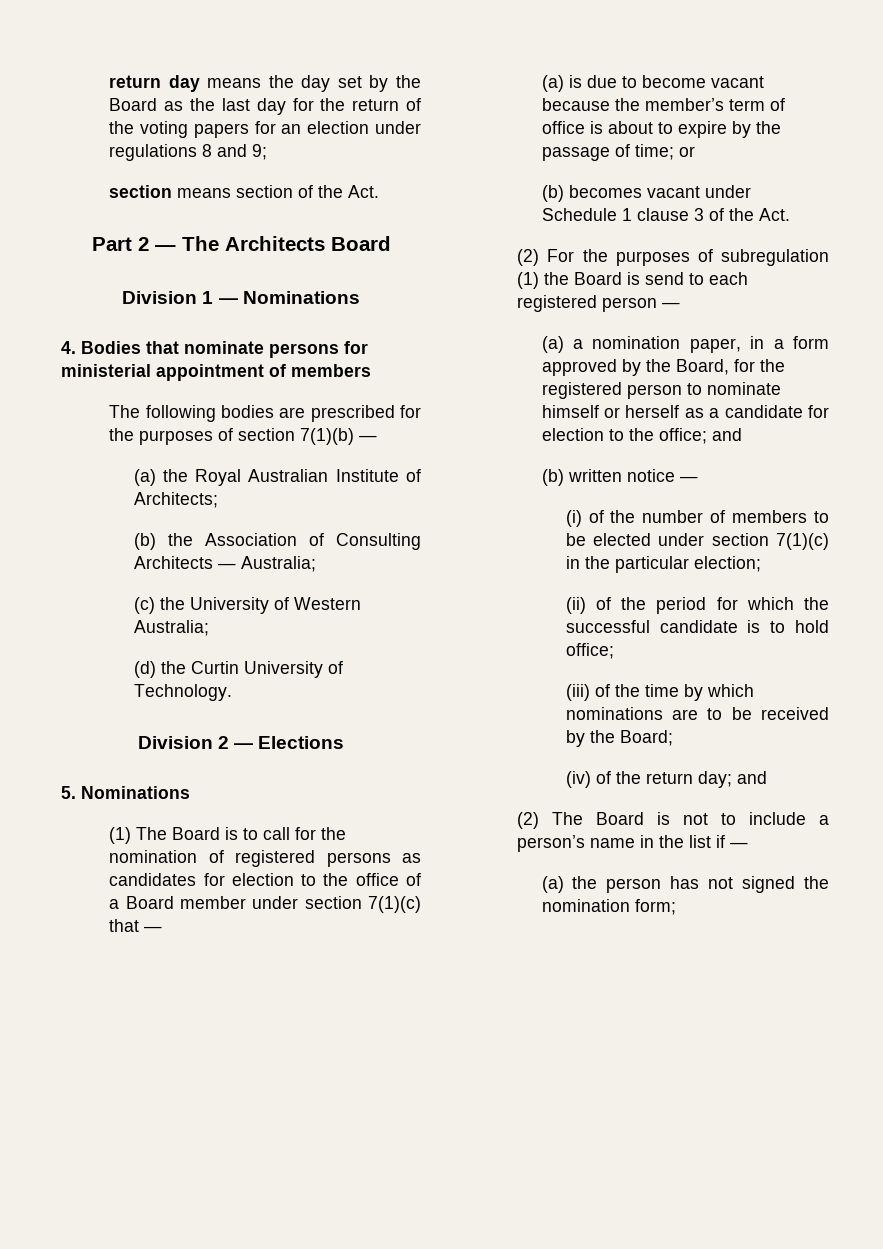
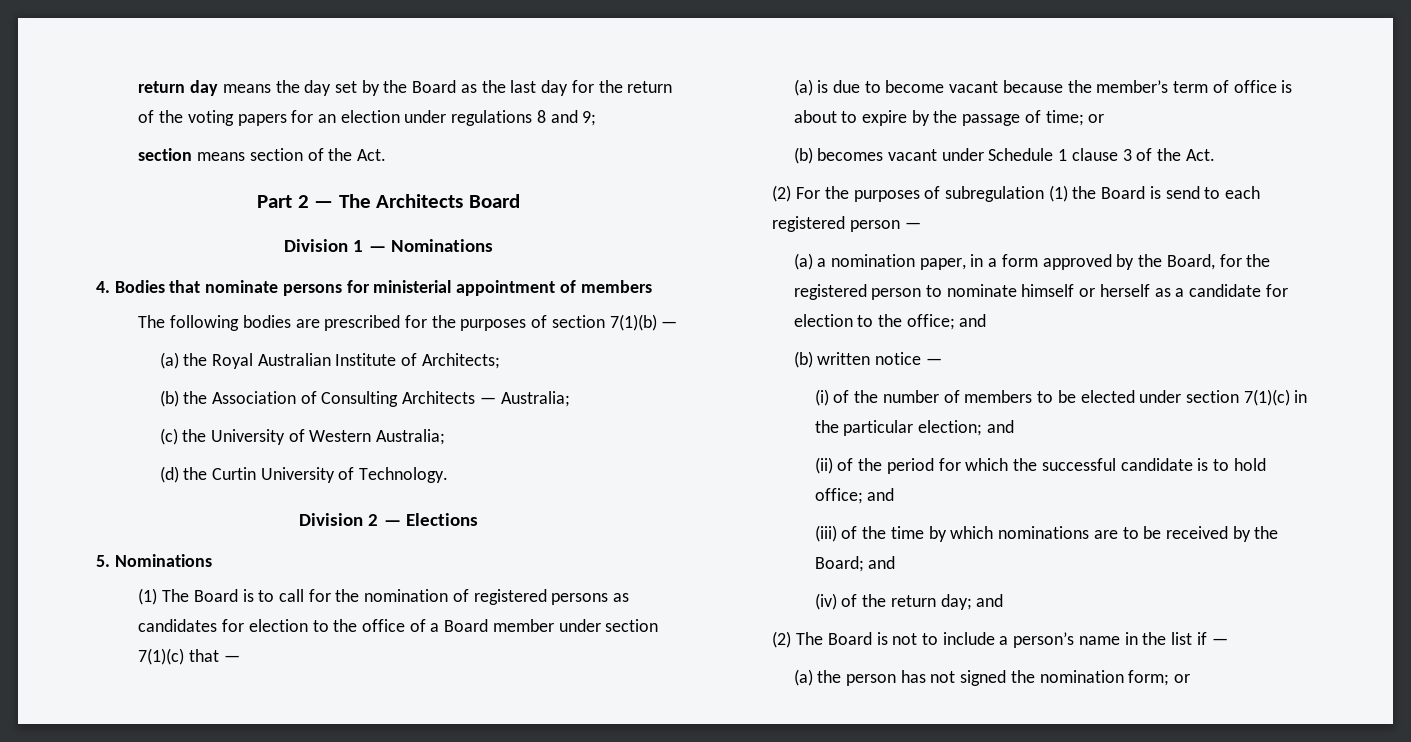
- (i) of the number of members to be elected under section 7(1)(c) in the particular election;
+ (i) of the number of members to be elected under section 7(1)(c) in the particular election; and
- (ii) of the period for which the successful candidate is to hold office;
+ (ii) of the period for which the successful candidate is to hold office; and
- (iii) of the time by which nominations are to be received by the Board;
+ (iii) of the time by which nominations are to be received by the Board; and
- (a) the person has not signed the nomination form;
+ (a) the person has not signed the nomination form; or

